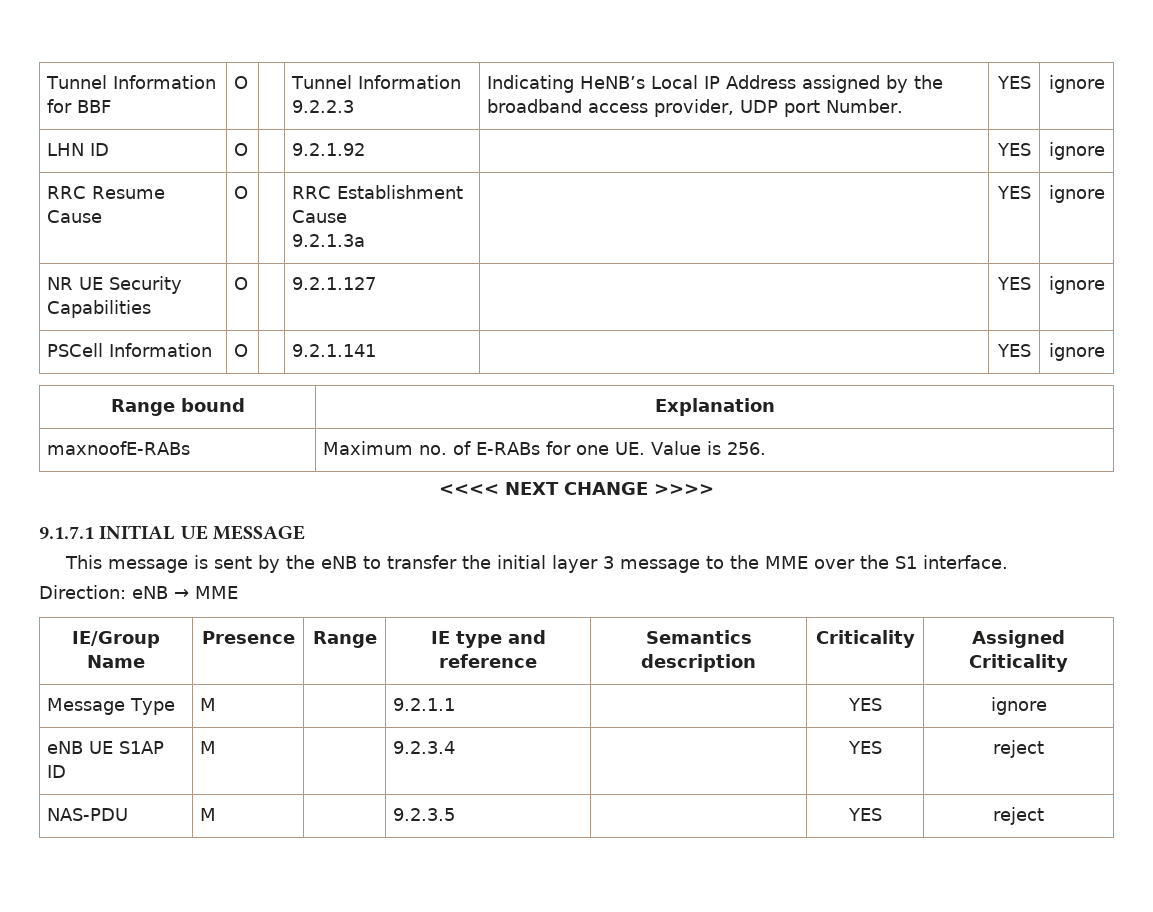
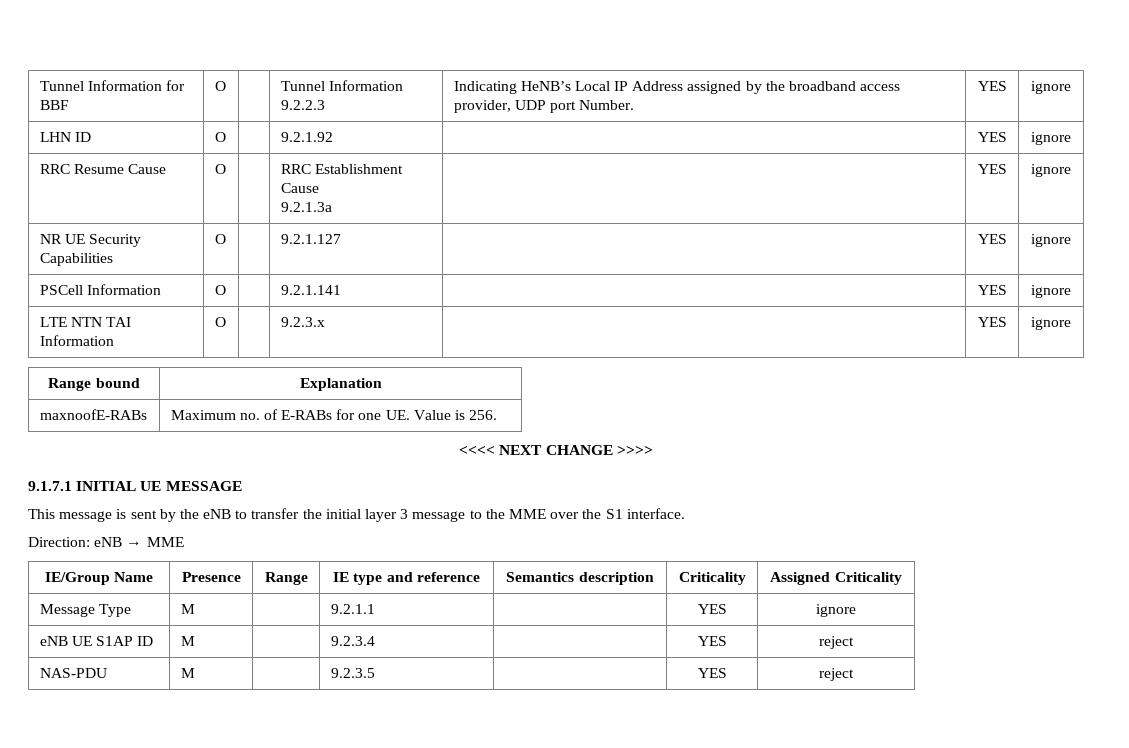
+ LTE NTN TAI Information | O | | 9.2.3.x | | YES | ignore

